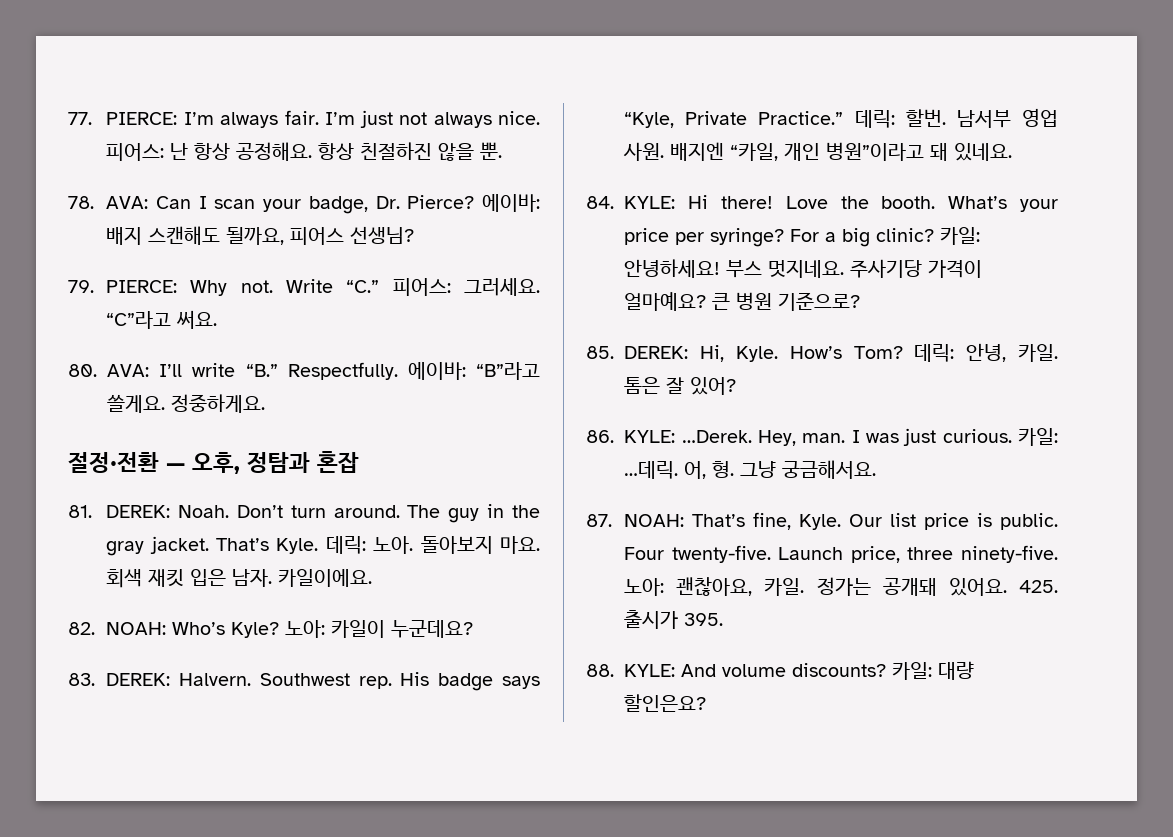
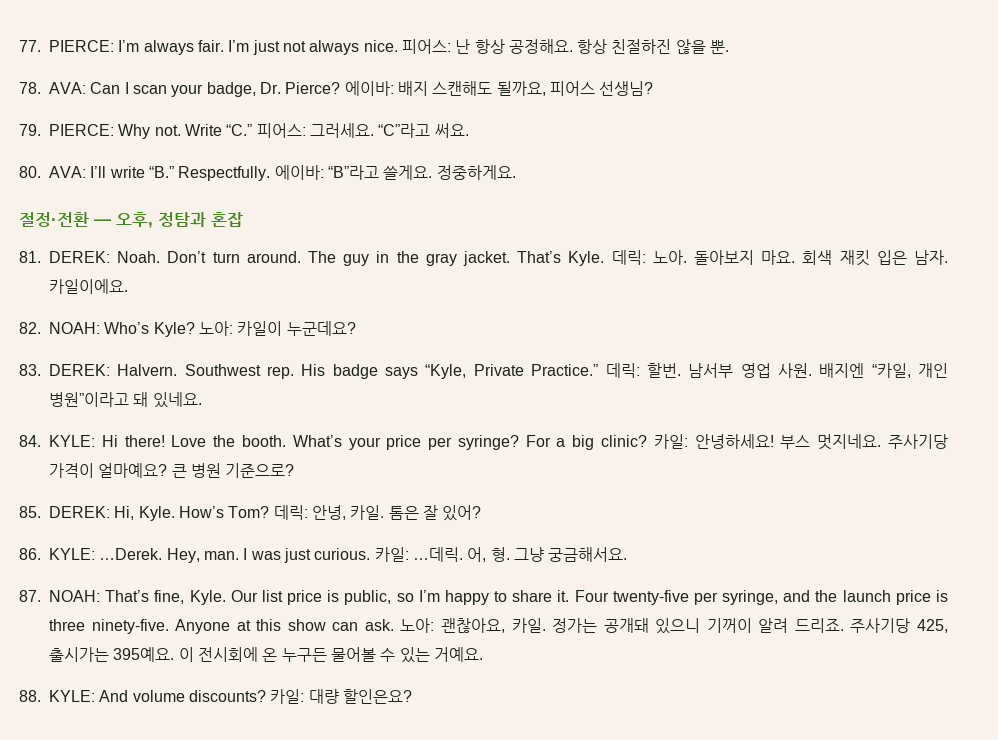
- Our list price is public. Four twenty-five. Launch price, three ninety-five.
+ Our list price is public, so I’m happy to share it. Four twenty-five per syringe, and the launch price is three ninety-five. Anyone at this show can ask.
- 정가는 공개돼 있어요. 425. 출시가 395.
+ 정가는 공개돼 있으니 기꺼이 알려 드리죠. 주사기당 425, 출시가는 395예요. 이 전시회에 온 누구든 물어볼 수 있는 거예요.

